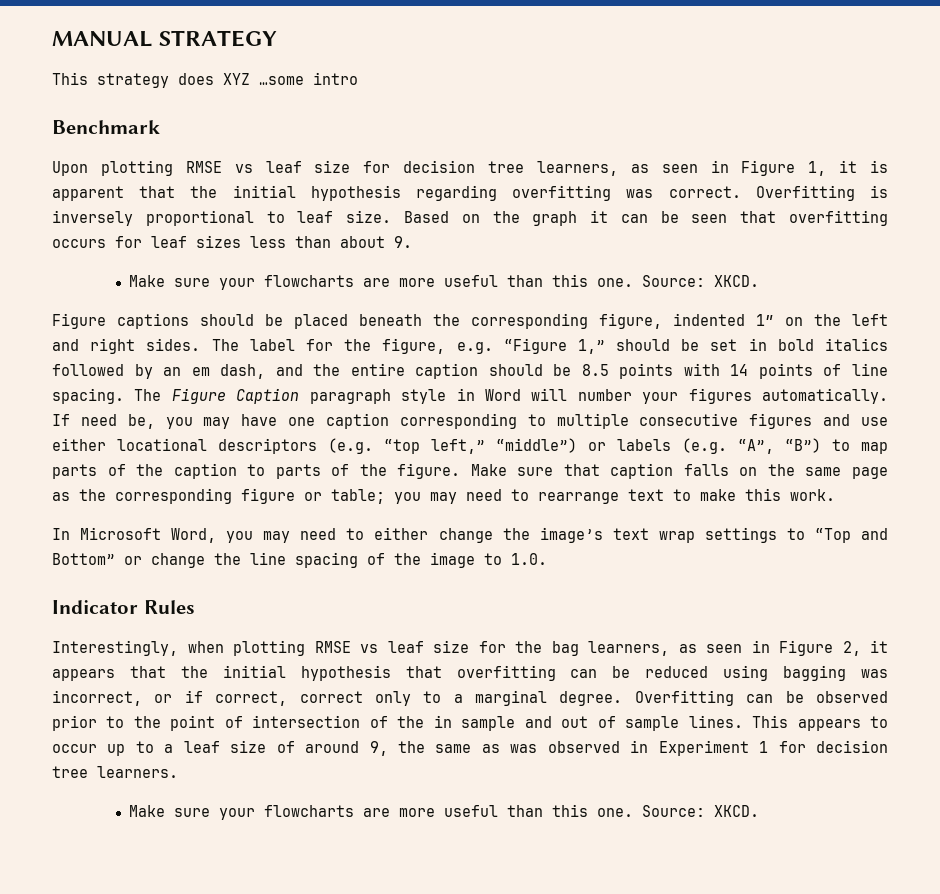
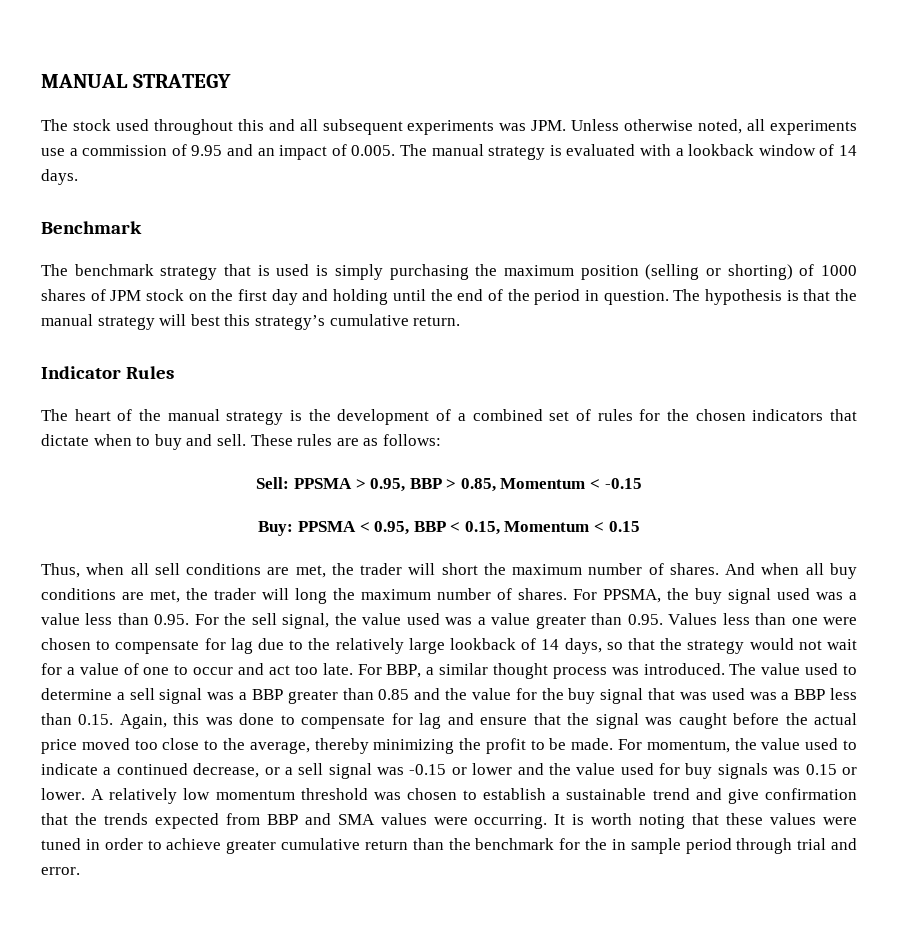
- This strategy does XYZ …some intro
+ The stock used throughout this and all subsequent experiments was JPM. Unless otherwise noted, all experiments use a commission of 9.95 and an impact of 0.005. The manual strategy is evaluated with a lookback window of 14 days.
  Benchmark
- Upon plotting RMSE vs leaf size for decision tree learners, as seen in Figure 1, it is apparent that the initial hypothesis regarding overfitting was correct. Overfitting is inversely proportional to leaf size. Based on the graph it can be seen that overfitting occurs for leaf sizes less than about 9.
- Make sure your flowcharts are more useful than this one. Source: XKCD.
- Figure captions should be placed beneath the corresponding figure, indented 1″ on the left and right sides. The label for the figure, e.g. “Figure 1,” should be set in bold italics followed by an em dash, and the entire caption should be 8.5 points with 14 points of line spacing. The Figure Caption paragraph style in Word will number your figures automatically. If need be, you may have one caption corresponding to multiple consecutive figures and use either locational descriptors (e.g. “top left,” “middle”) or labels (e.g. “A”, “B”) to map parts of the caption to parts of the figure. Make sure that caption falls on the same page as the corresponding figure or table; you may need to rearrange text to make this work.
- In Microsoft Word, you may need to either change the image’s text wrap settings to “Top and Bottom” or change the line spacing of the image to 1.0.
+ The benchmark strategy that is used is simply purchasing the maximum position (selling or shorting) of 1000 shares of JPM stock on the first day and holding until the end of the period in question. The hypothesis is that the manual strategy will best this strategy’s cumulative return.
  Indicator Rules
- Interestingly, when plotting RMSE vs leaf size for the bag learners, as seen in Figure 2, it appears that the initial hypothesis that overfitting can be reduced using bagging was incorrect, or if correct, correct only to a marginal degree. Overfitting can be observed prior to the point of intersection of the in sample and out of sample lines. This appears to occur up to a leaf size of around 9, the same as was observed in Experiment 1 for decision tree learners.
- Make sure your flowcharts are more useful than this one. Source: XKCD.
+ The heart of the manual strategy is the development of a combined set of rules for the chosen indicators that dictate when to buy and sell. These rules are as follows:
+ Sell: PPSMA > 0.95, BBP > 0.85, Momentum < -0.15
+ Buy: PPSMA < 0.95, BBP < 0.15, Momentum < 0.15
+ Thus, when all sell conditions are met, the trader will short the maximum number of shares. And when all buy conditions are met, the trader will long the maximum number of shares. For PPSMA, the buy signal used was a value less than 0.95. For the sell signal, the value used was a value greater than 0.95. Values less than one were chosen to compensate for lag due to the relatively large lookback of 14 days, so that the strategy would not wait for a value of one to occur and act too late. For BBP, a similar thought process was introduced. The value used to determine a sell signal was a BBP greater than 0.85 and the value for the buy signal that was used was a BBP less than 0.15. Again, this was done to compensate for lag and ensure that the signal was caught before the actual price moved too close to the average, thereby minimizing the profit to be made. For momentum, the value used to indicate a continued decrease, or a sell signal was -0.15 or lower and the value used for buy signals was 0.15 or lower. A relatively low momentum threshold was chosen to establish a sustainable trend and give confirmation that the trends expected from BBP and SMA values were occurring. It is worth noting that these values were tuned in order to achieve greater cumulative return than the benchmark for the in sample period through trial and error.

